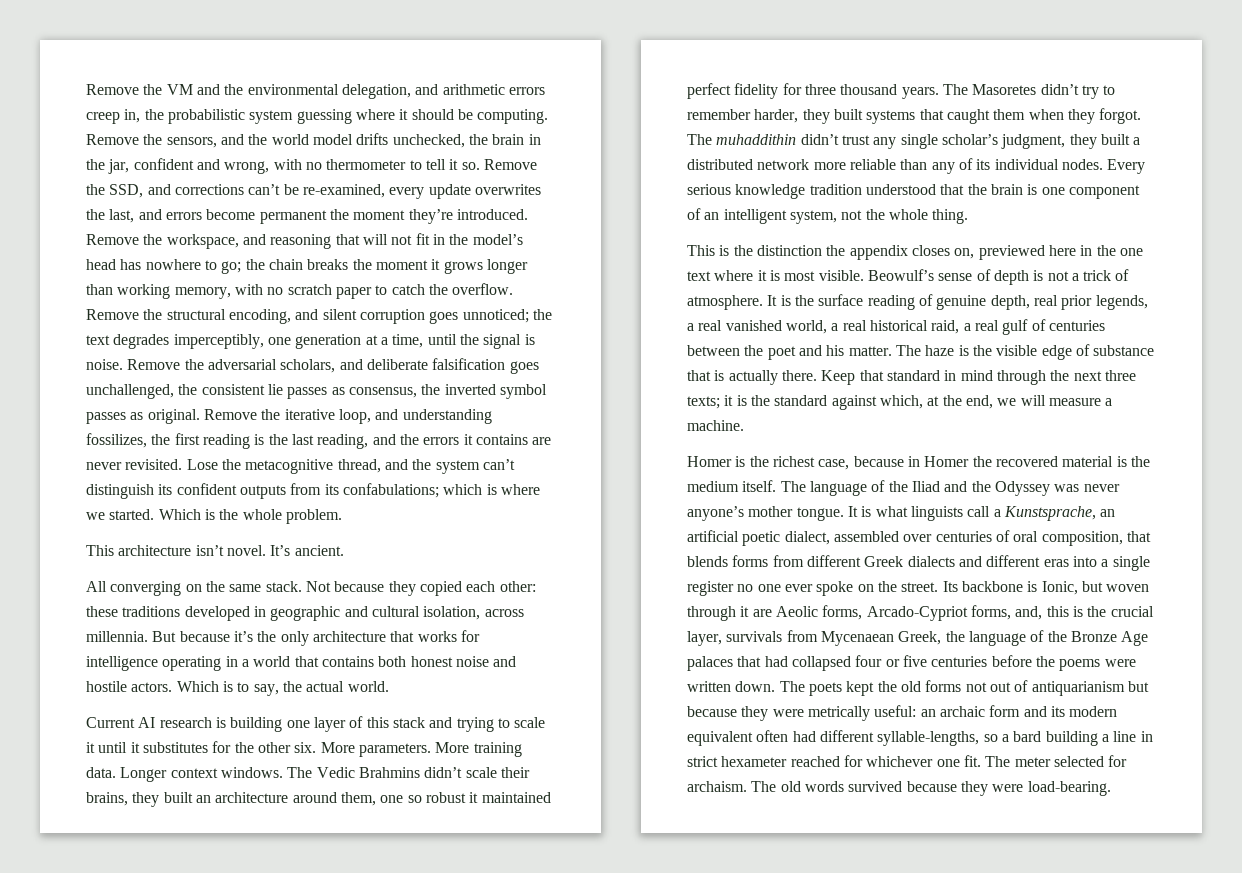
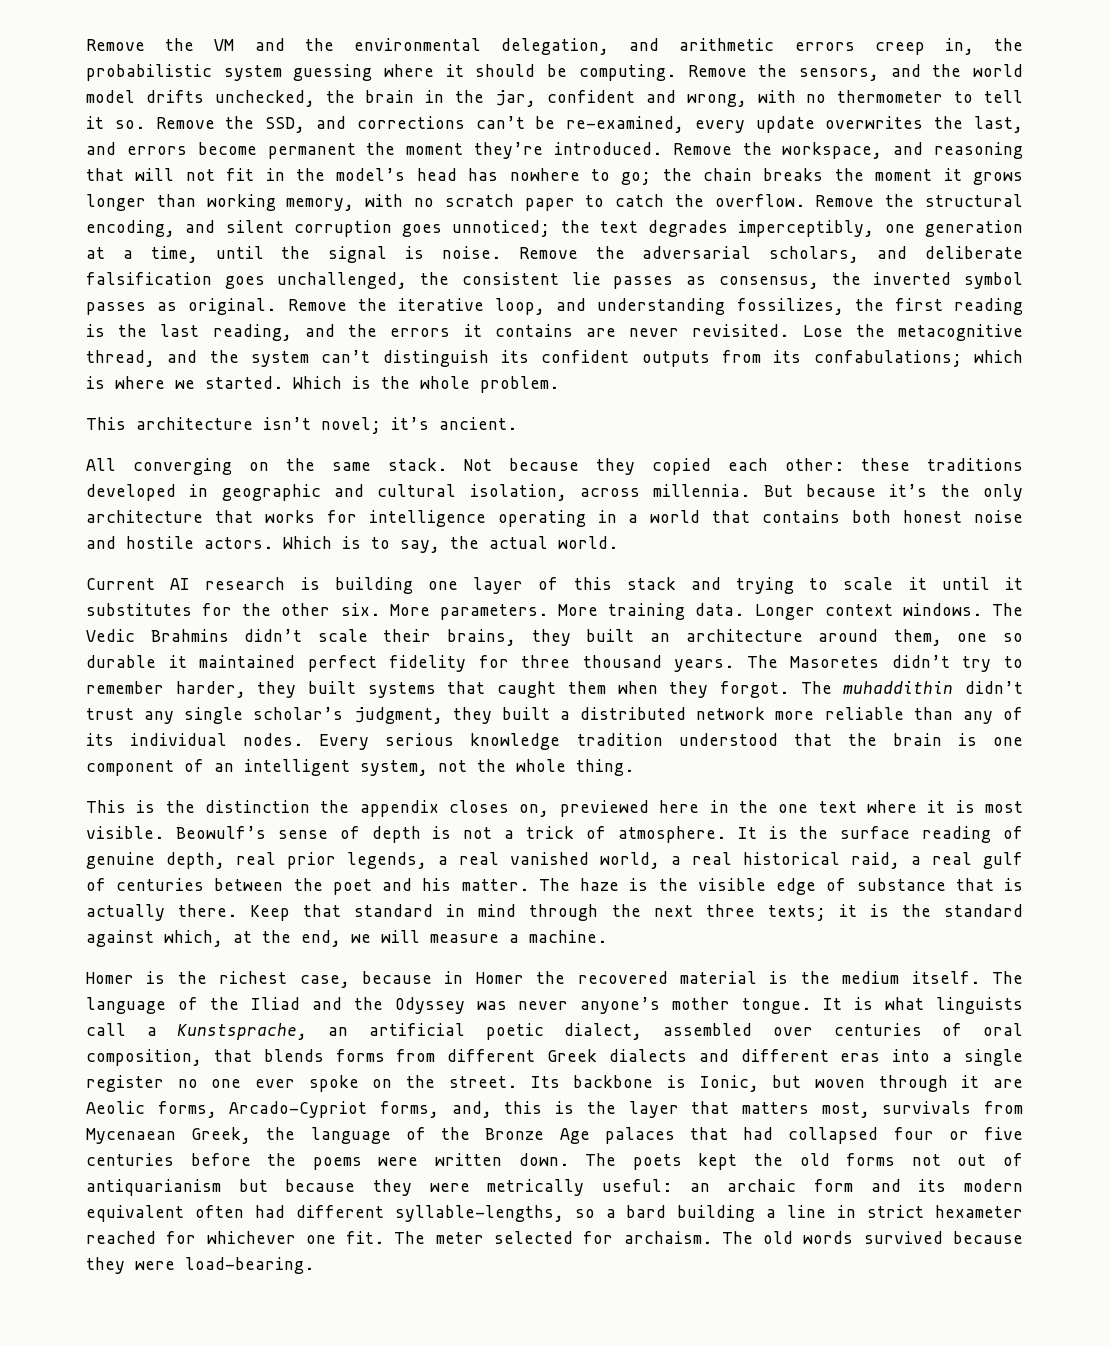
- This architecture isn’t novel. It’s ancient.
+ This architecture isn’t novel; it’s ancient.
- The Vedic Brahmins didn’t scale their brains, they built an architecture around them, one so robust it maintained perfect fidelity for three thousand years.
+ The Vedic Brahmins didn’t scale their brains, they built an architecture around them, one so durable it maintained perfect fidelity for three thousand years.
- Its backbone is Ionic, but woven through it are Aeolic forms, Arcado-Cypriot forms, and, this is the crucial layer, survivals from Mycenaean Greek, the language of the Bronze Age palaces that had collapsed four or five centuries before the poems were written down.
+ Its backbone is Ionic, but woven through it are Aeolic forms, Arcado-Cypriot forms, and, this is the layer that matters most, survivals from Mycenaean Greek, the language of the Bronze Age palaces that had collapsed four or five centuries before the poems were written down.

